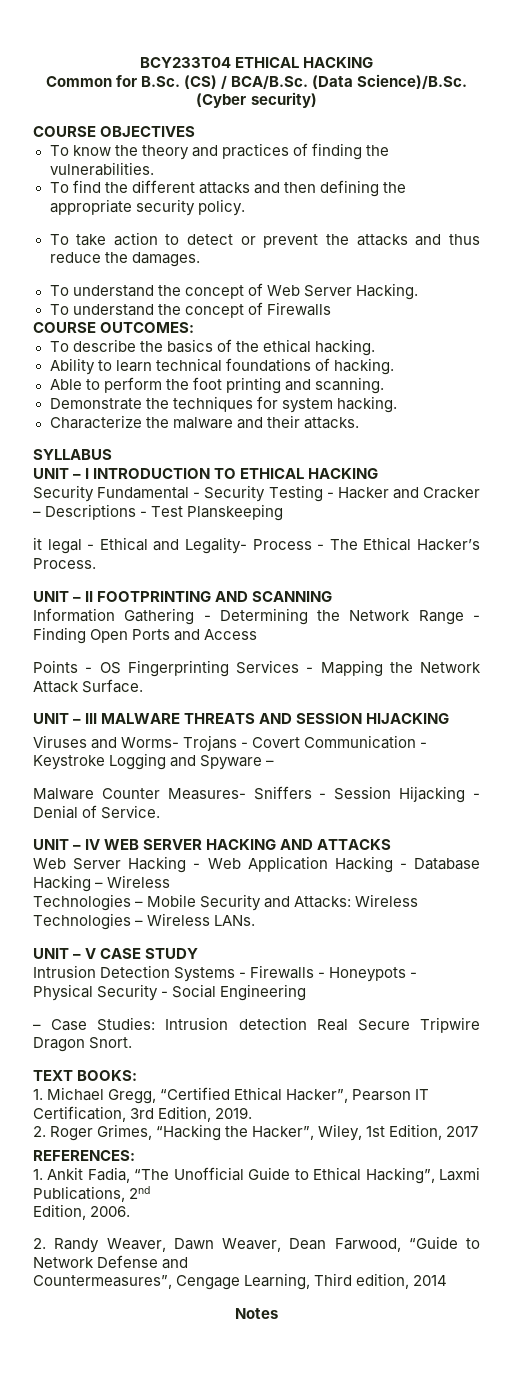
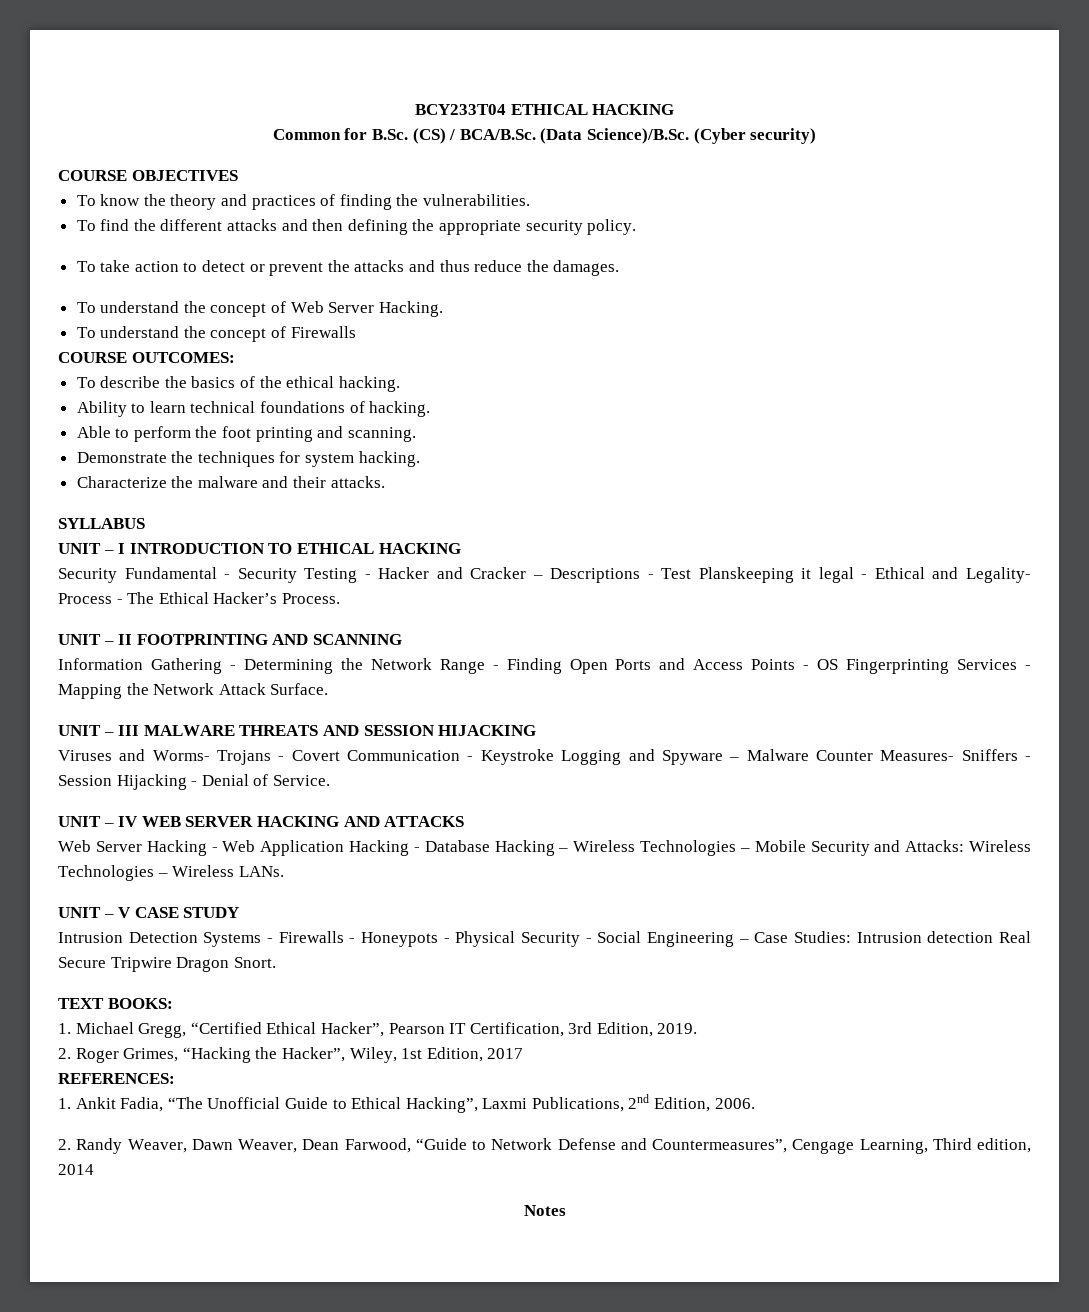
- Security Fundamental - Security Testing - Hacker and Cracker – Descriptions - Test Planskeeping
- it legal - Ethical and Legality- Process - The Ethical Hacker’s Process.
+ Security Fundamental - Security Testing - Hacker and Cracker – Descriptions - Test Planskeeping it legal - Ethical and Legality- Process - The Ethical Hacker’s Process.
- Information Gathering - Determining the Network Range - Finding Open Ports and Access
- Points - OS Fingerprinting Services - Mapping the Network Attack Surface.
+ Information Gathering - Determining the Network Range - Finding Open Ports and Access Points - OS Fingerprinting Services - Mapping the Network Attack Surface.
- Viruses and Worms- Trojans - Covert Communication - Keystroke Logging and Spyware –
- Malware Counter Measures- Sniffers - Session Hijacking - Denial of Service.
+ Viruses and Worms- Trojans - Covert Communication - Keystroke Logging and Spyware – Malware Counter Measures- Sniffers - Session Hijacking - Denial of Service.
- Web Server Hacking - Web Application Hacking - Database Hacking – Wireless
- Technologies – Mobile Security and Attacks: Wireless Technologies – Wireless LANs.
+ Web Server Hacking - Web Application Hacking - Database Hacking – Wireless Technologies – Mobile Security and Attacks: Wireless Technologies – Wireless LANs.
- Intrusion Detection Systems - Firewalls - Honeypots - Physical Security - Social Engineering
- – Case Studies: Intrusion detection Real Secure Tripwire Dragon Snort.
+ Intrusion Detection Systems - Firewalls - Honeypots - Physical Security - Social Engineering – Case Studies: Intrusion detection Real Secure Tripwire Dragon Snort.
- 1. Ankit Fadia, “The Unofficial Guide to Ethical Hacking”, Laxmi Publications, 2nd
- Edition, 2006.
+ 1. Ankit Fadia, “The Unofficial Guide to Ethical Hacking”, Laxmi Publications, 2nd Edition, 2006.
- 2. Randy Weaver, Dawn Weaver, Dean Farwood, “Guide to Network Defense and
- Countermeasures”, Cengage Learning, Third edition, 2014
+ 2. Randy Weaver, Dawn Weaver, Dean Farwood, “Guide to Network Defense and Countermeasures”, Cengage Learning, Third edition, 2014

